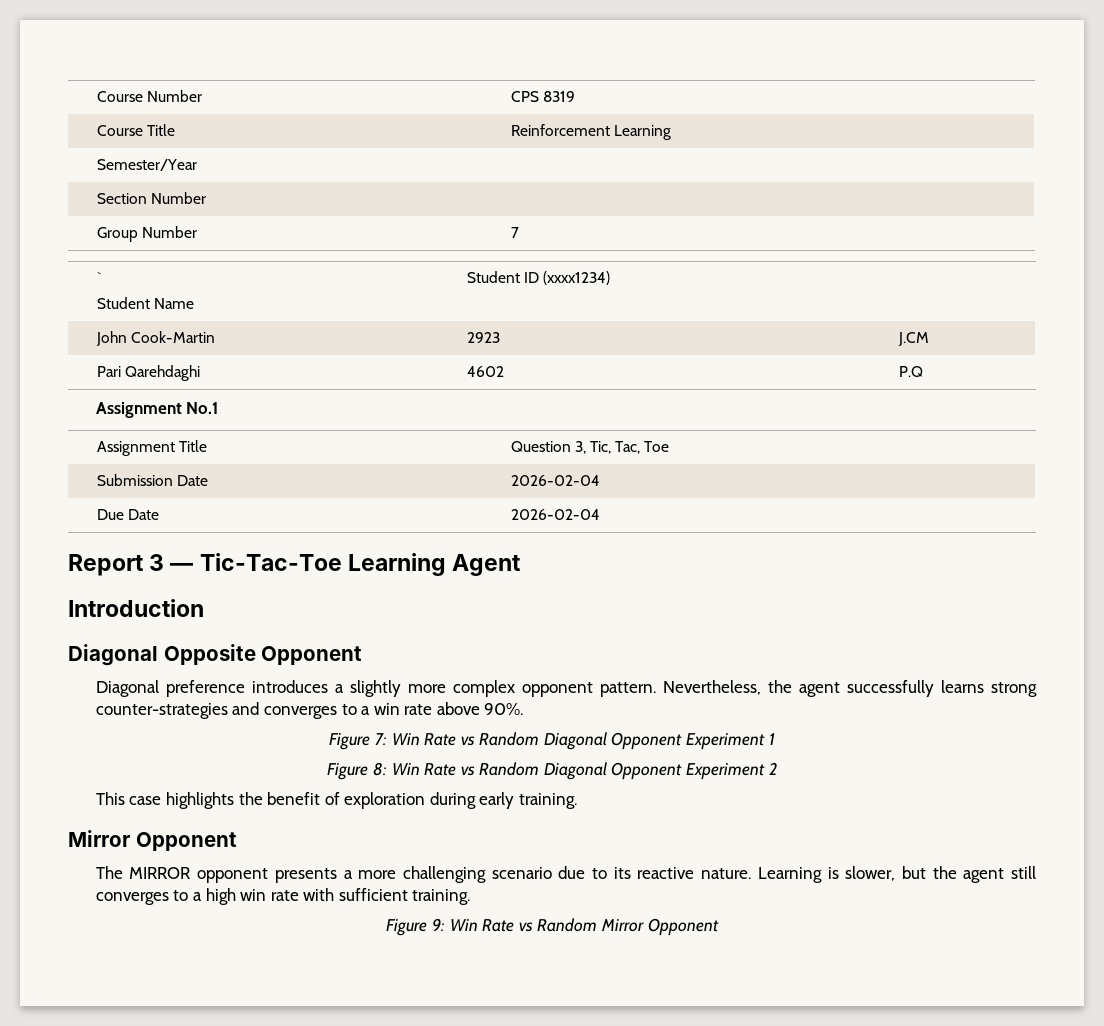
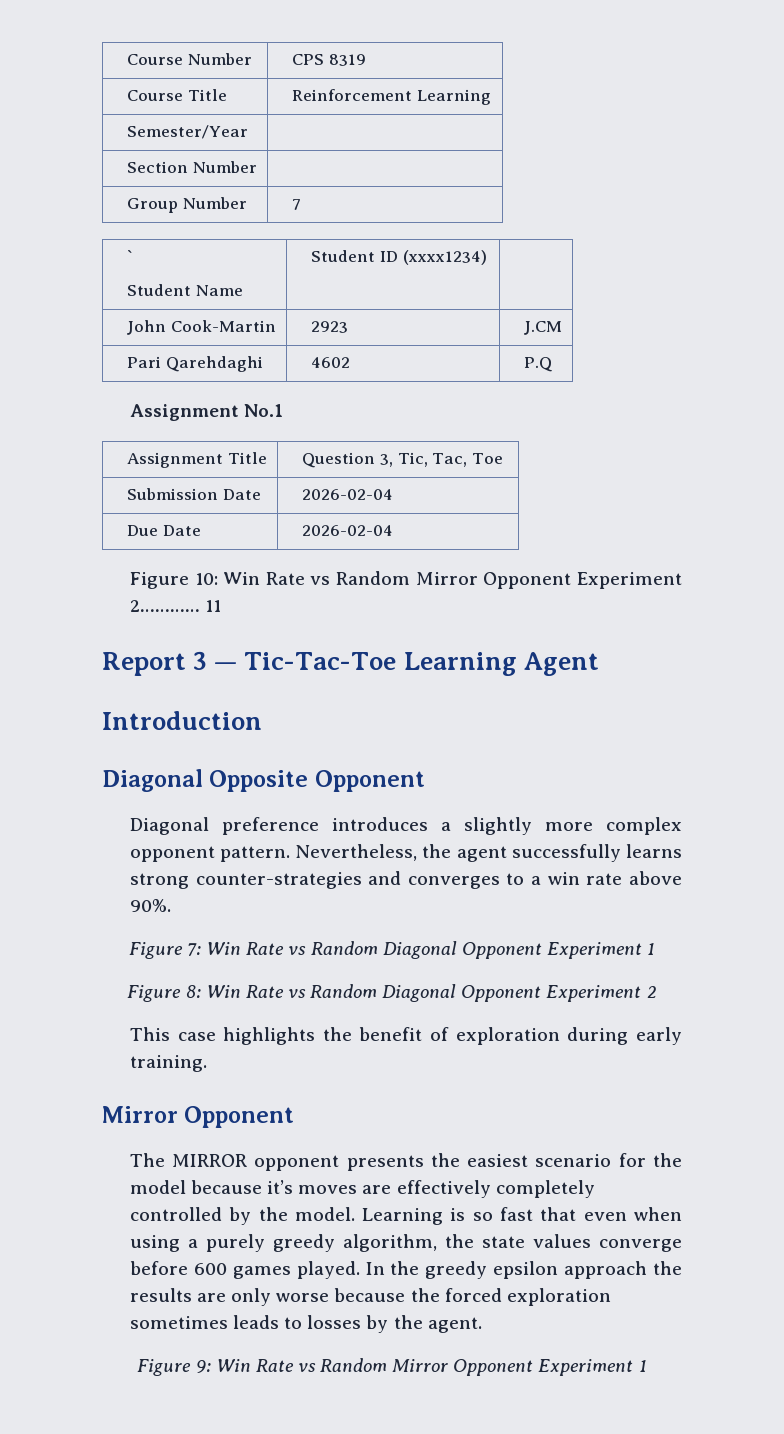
+ Figure 10: Win Rate vs Random Mirror Opponent Experiment 2………… 11
- The MIRROR opponent presents a more challenging scenario due to its reactive nature. Learning is slower, but the agent still converges to a high win rate with sufficient training.
+ The MIRROR opponent presents the easiest scenario for the model because it’s moves are effectively completely controlled by the model. Learning is so fast that even when using a purely greedy algorithm, the state values converge before 600 games played. In the greedy epsilon approach the results are only worse because the forced exploration sometimes leads to losses by the agent.
- Figure 9: Win Rate vs Random Mirror Opponent
+ Figure 9: Win Rate vs Random Mirror Opponent Experiment 1

